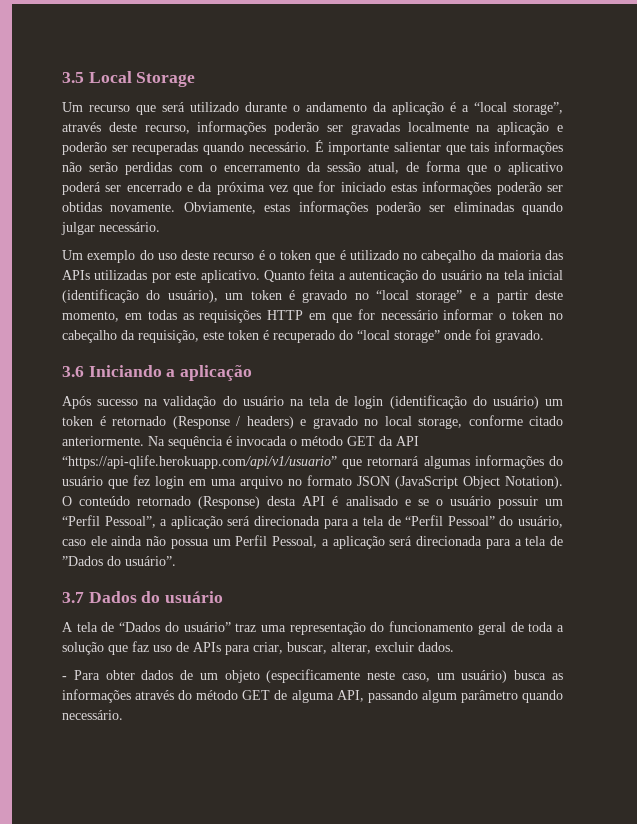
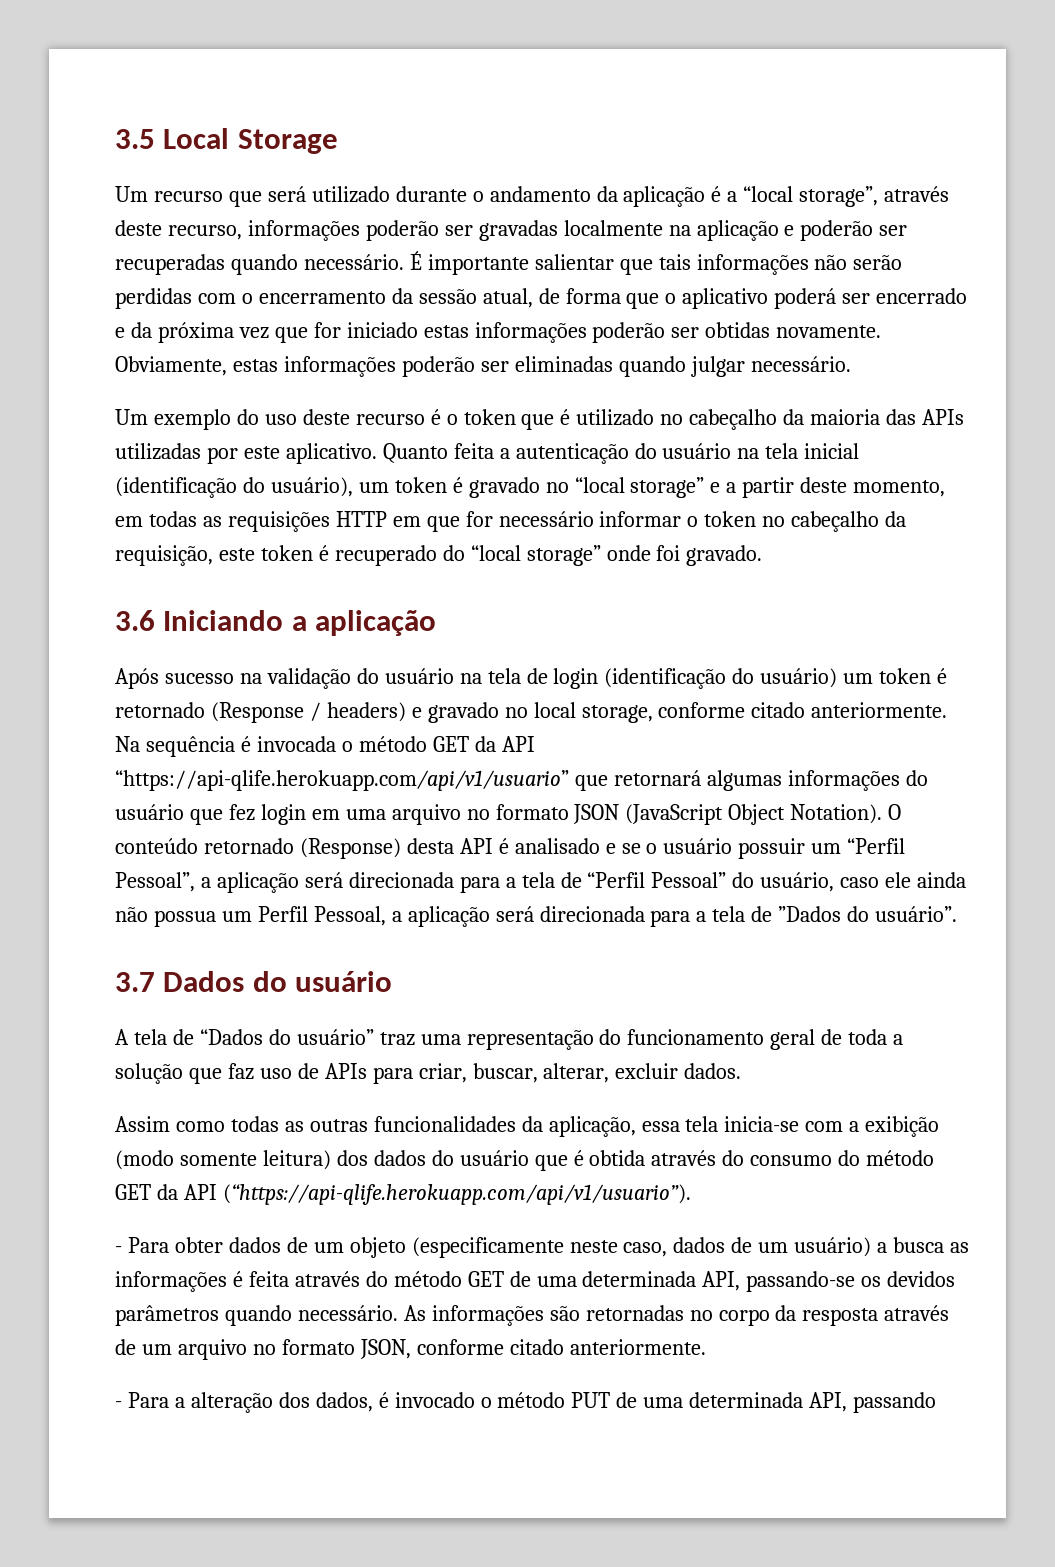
+ Assim como todas as outras funcionalidades da aplicação, essa tela inicia-se com a exibição (modo somente leitura) dos dados do usuário que é obtida através do consumo do método GET da API (“https://api-qlife.herokuapp.com/api/v1/usuario”).
- - Para obter dados de um objeto (especificamente neste caso, um usuário) busca as informações através do método GET de alguma API, passando algum parâmetro quando necessário.
+ - Para obter dados de um objeto (especificamente neste caso, dados de um usuário) a busca as informações é feita através do método GET de uma determinada API, passando-se os devidos parâmetros quando necessário. As informações são retornadas no corpo da resposta através de um arquivo no formato JSON, conforme citado anteriormente.
+ - Para a alteração dos dados, é invocado o método PUT de uma determinada API, passando

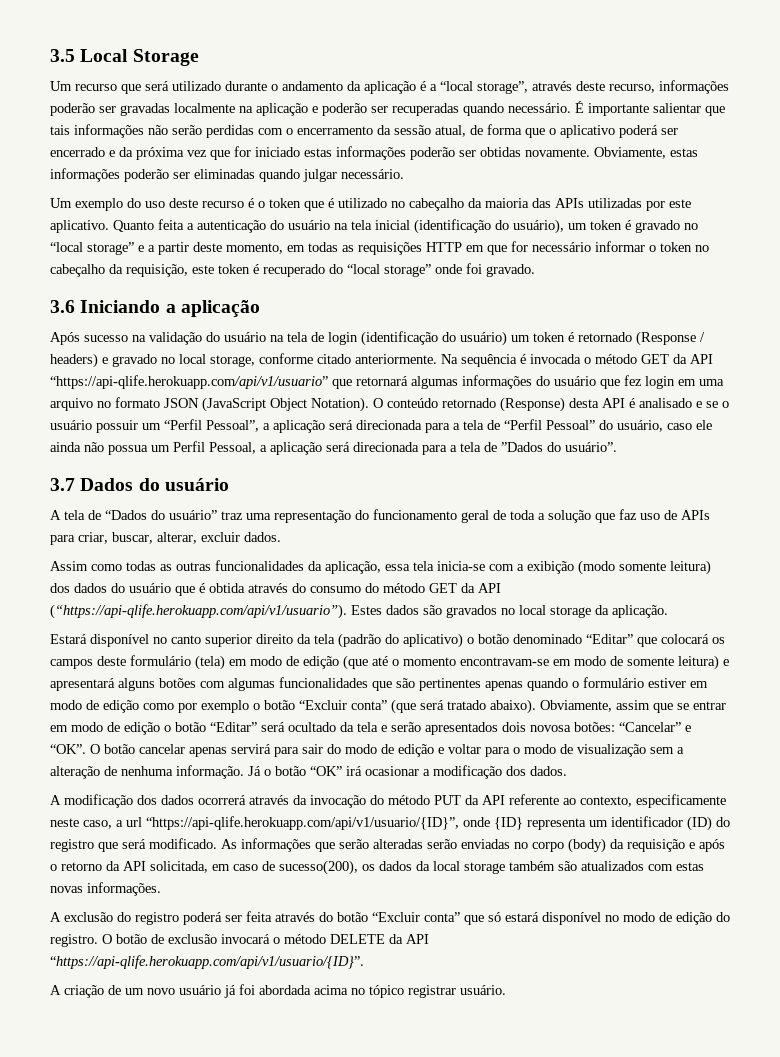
- Assim como todas as outras funcionalidades da aplicação, essa tela inicia-se com a exibição (modo somente leitura) dos dados do usuário que é obtida através do consumo do método GET da API (“https://api-qlife.herokuapp.com/api/v1/usuario”).
- - Para obter dados de um objeto (especificamente neste caso, dados de um usuário) a busca as informações é feita através do método GET de uma determinada API, passando-se os devidos parâmetros quando necessário. As informações são retornadas no corpo da resposta através de um arquivo no formato JSON, conforme citado anteriormente.
- - Para a alteração dos dados, é invocado o método PUT de uma determinada API, passando
+ Assim como todas as outras funcionalidades da aplicação, essa tela inicia-se com a exibição (modo somente leitura) dos dados do usuário que é obtida através do consumo do método GET da API (“https://api-qlife.herokuapp.com/api/v1/usuario”). Estes dados são gravados no local storage da aplicação.
+ Estará disponível no canto superior direito da tela (padrão do aplicativo) o botão denominado “Editar” que colocará os campos deste formulário (tela) em modo de edição (que até o momento encontravam-se em modo de somente leitura) e apresentará alguns botões com algumas funcionalidades que são pertinentes apenas quando o formulário estiver em modo de edição como por exemplo o botão “Excluir conta” (que será tratado abaixo). Obviamente, assim que se entrar em modo de edição o botão “Editar” será ocultado da tela e serão apresentados dois novosa botões: “Cancelar” e “OK”. O botão cancelar apenas servirá para sair do modo de edição e voltar para o modo de visualização sem a alteração de nenhuma informação. Já o botão “OK” irá ocasionar a modificação dos dados.
+ A modificação dos dados ocorrerá através da invocação do método PUT da API referente ao contexto, especificamente neste caso, a url “https://api-qlife.herokuapp.com/api/v1/usuario/{ID}”, onde {ID} representa um identificador (ID) do registro que será modificado. As informações que serão alteradas serão enviadas no corpo (body) da requisição e após o retorno da API solicitada, em caso de sucesso(200), os dados da local storage também são atualizados com estas novas informações.
+ A exclusão do registro poderá ser feita através do botão “Excluir conta” que só estará disponível no modo de edição do registro. O botão de exclusão invocará o método DELETE da API “https://api-qlife.herokuapp.com/api/v1/usuario/{ID}”.
+ A criação de um novo usuário já foi abordada acima no tópico registrar usuário.

